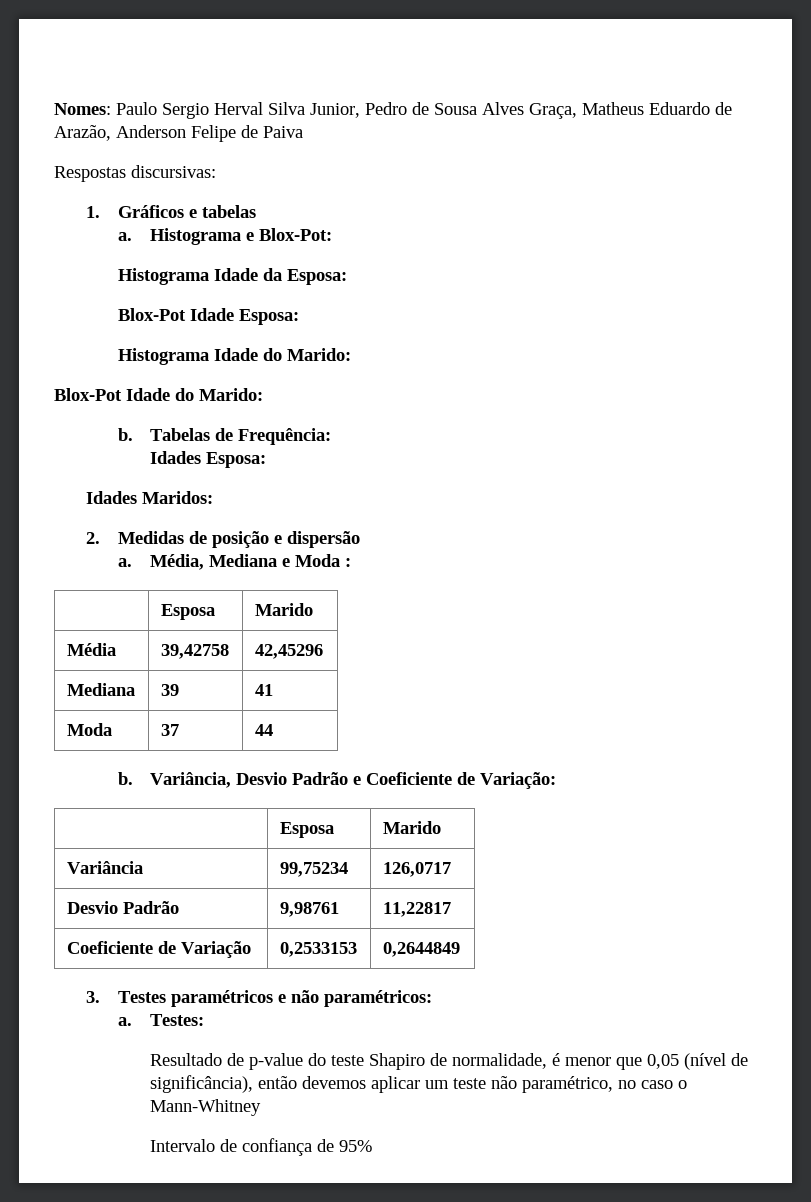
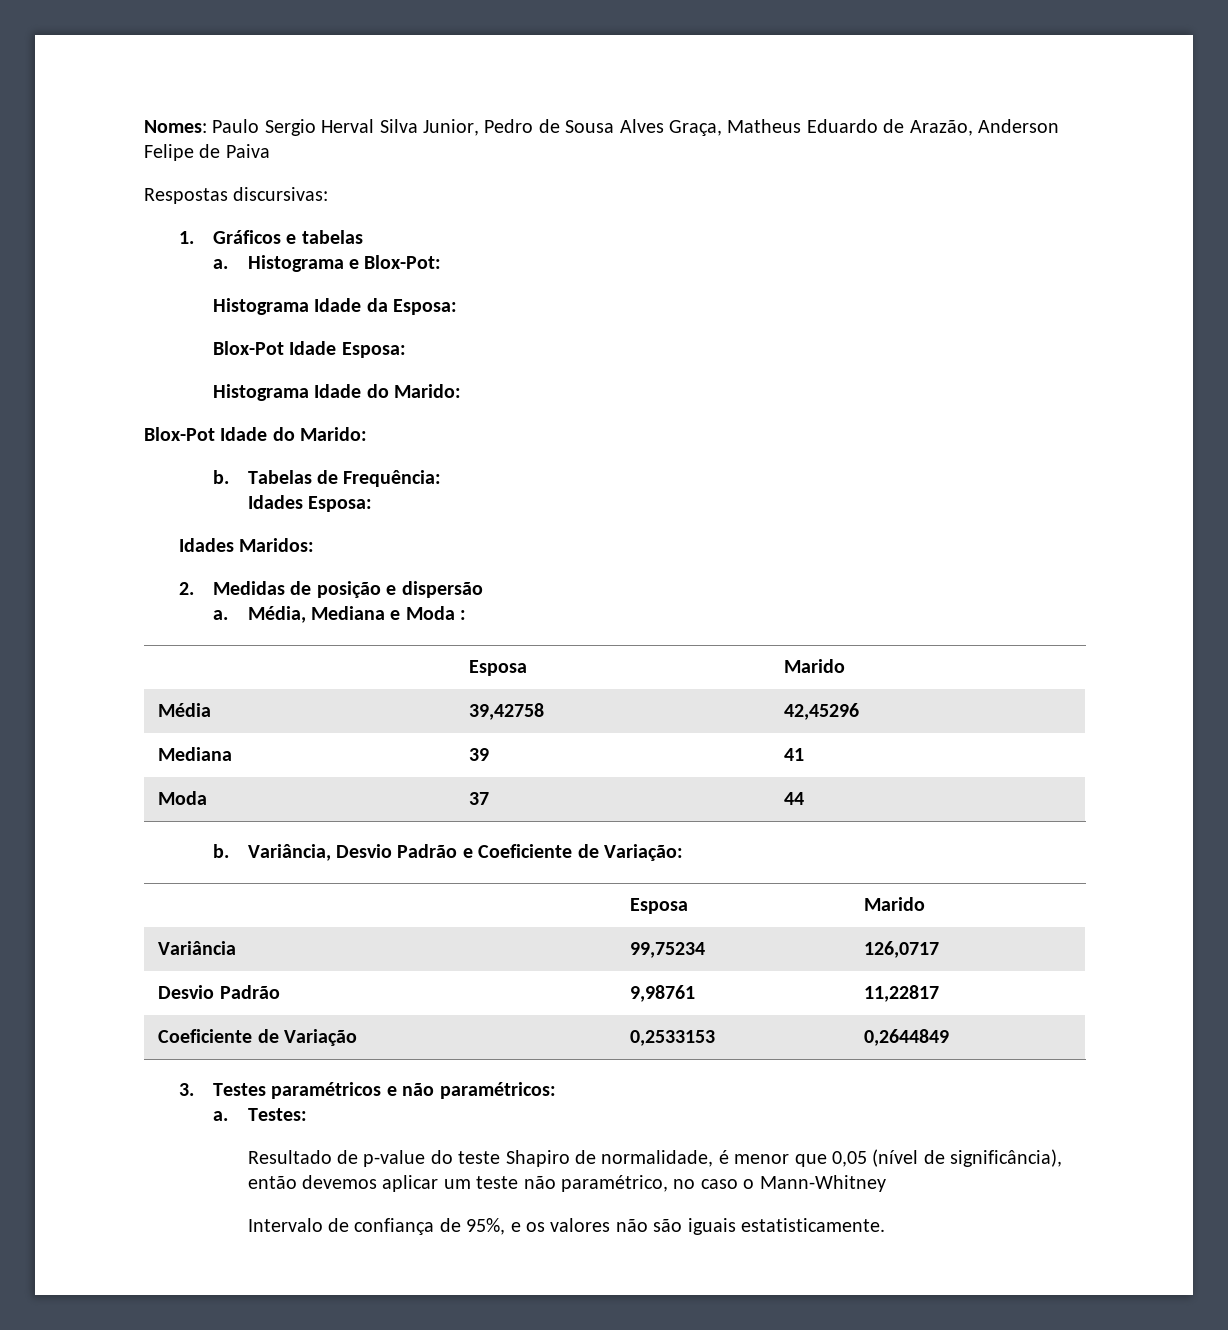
- Intervalo de confiança de 95%
+ Intervalo de confiança de 95%, e os valores não são iguais estatisticamente.

